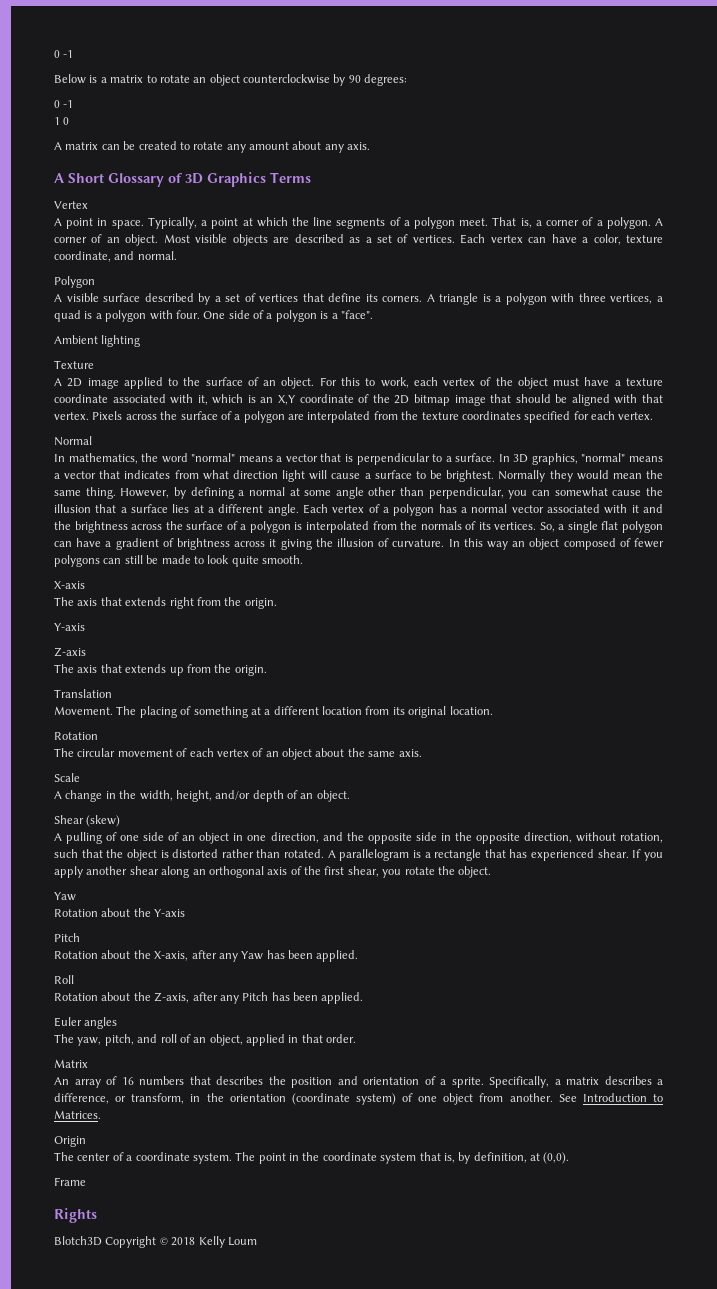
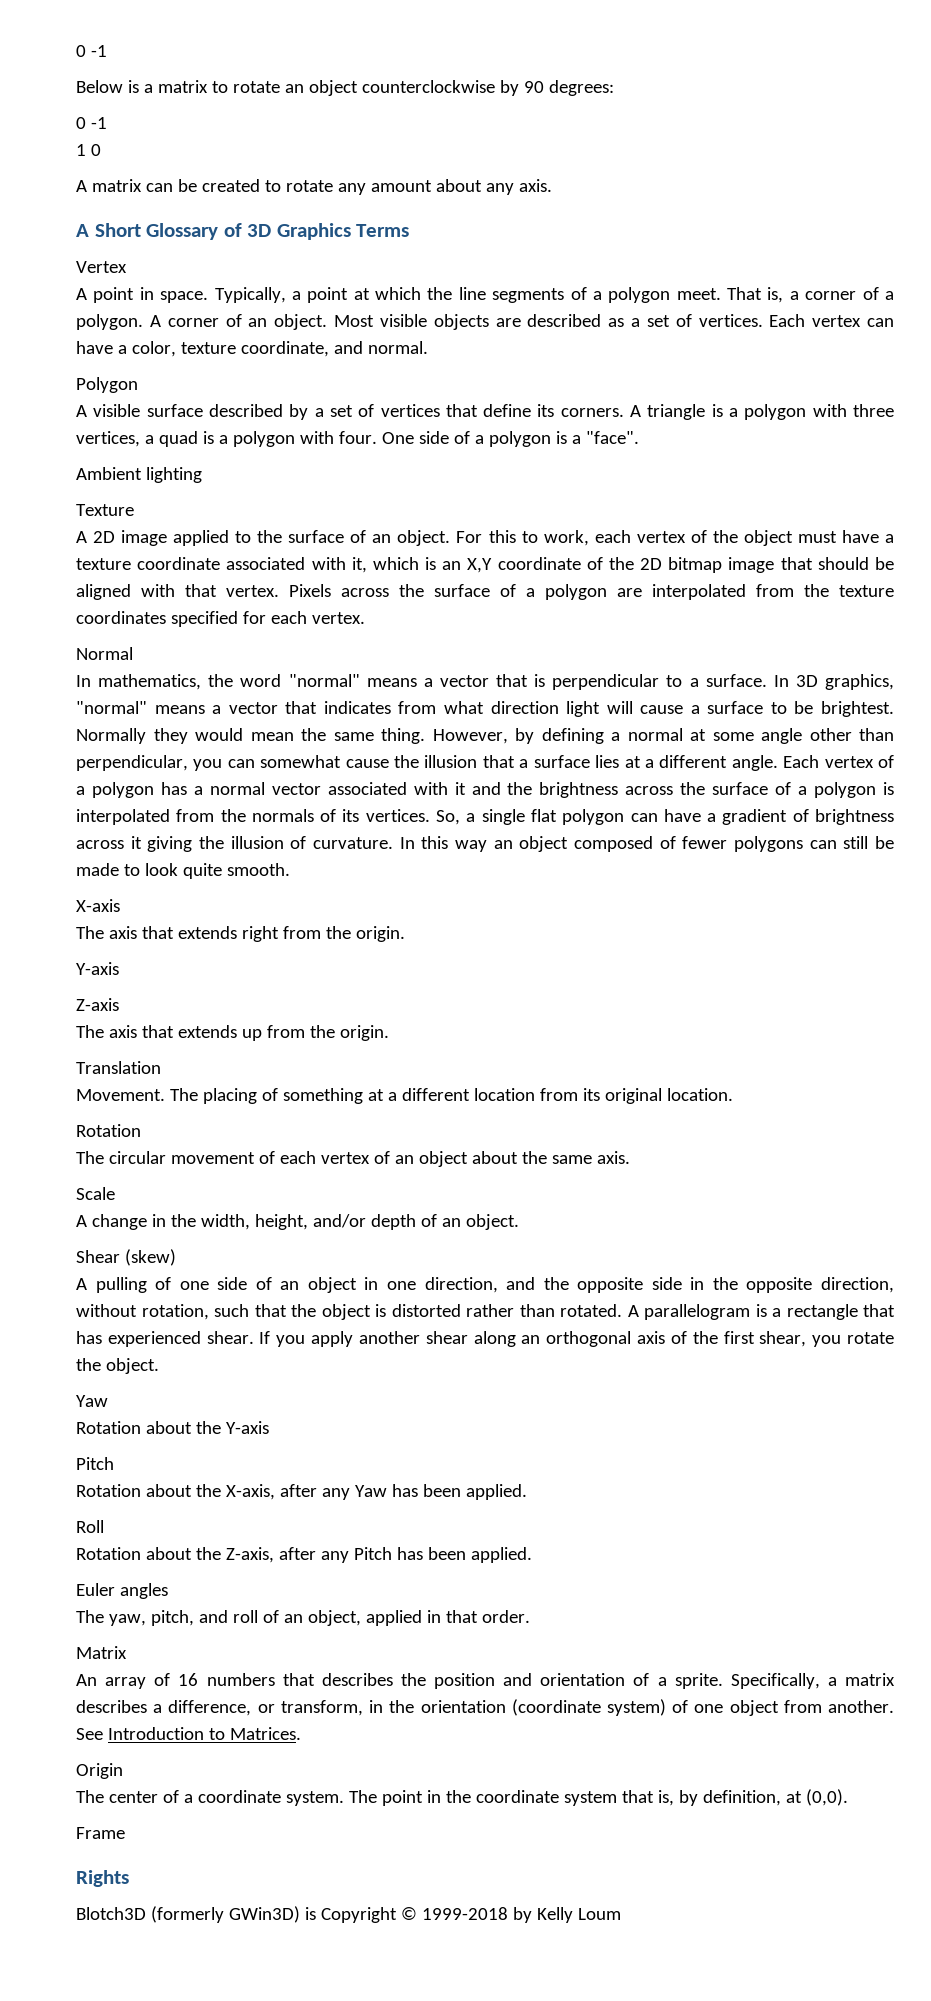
- Blotch3D Copyright © 2018 Kelly Loum
+ Blotch3D (formerly GWin3D) is Copyright © 1999-2018 by Kelly Loum

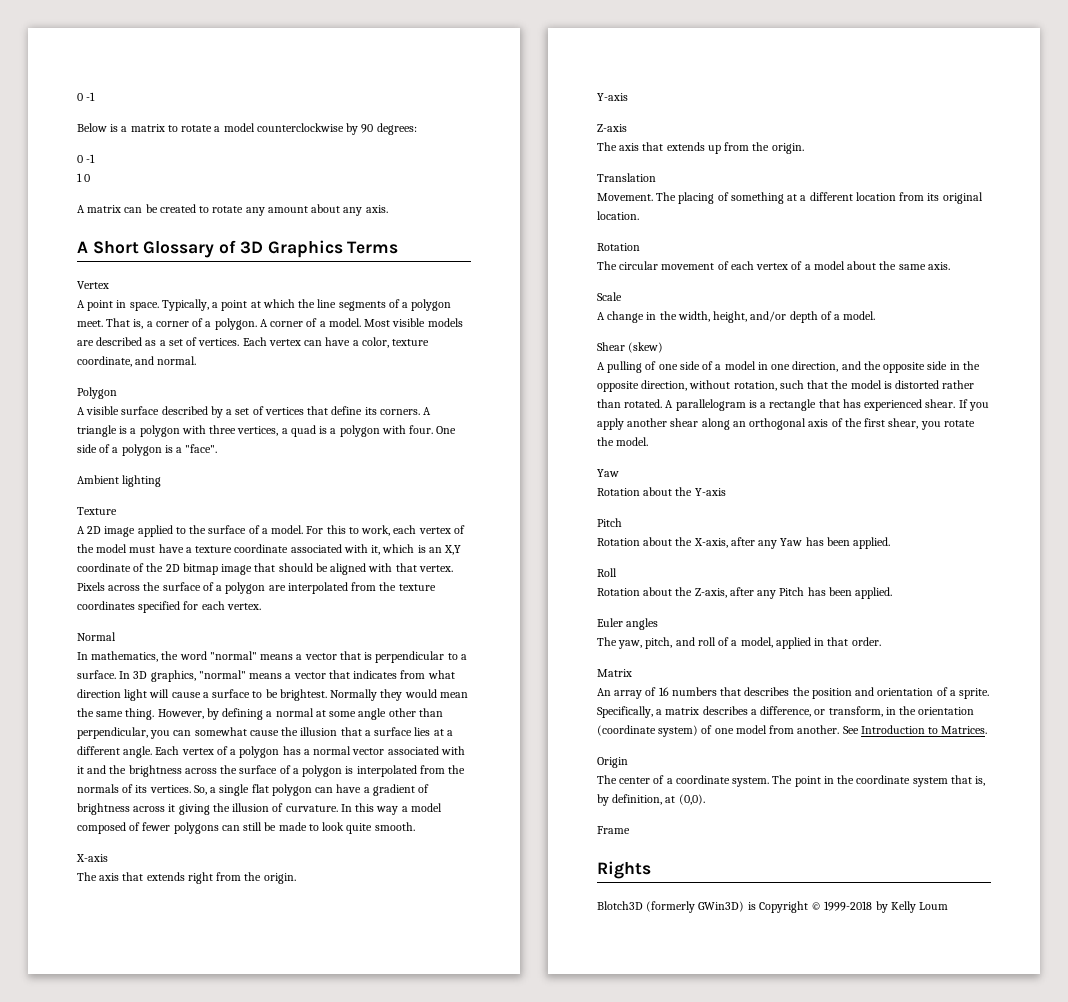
- Below is a matrix to rotate an object counterclockwise by 90 degrees:
+ Below is a matrix to rotate a model counterclockwise by 90 degrees:
- A corner of an object.
+ A corner of a model.
- Most visible objects are described as a set of vertices.
+ Most visible models are described as a set of vertices.
- A 2D image applied to the surface of an object.
+ A 2D image applied to the surface of a model.
- For this to work, each vertex of the object must have a texture coordinate associated with it, which is an X,Y coordinate of the 2D bitmap image that should be aligned with that vertex.
+ For this to work, each vertex of the model must have a texture coordinate associated with it, which is an X,Y coordinate of the 2D bitmap image that should be aligned with that vertex.
- In this way an object composed of fewer polygons can still be made to look quite smooth.
+ In this way a model composed of fewer polygons can still be made to look quite smooth.
- The circular movement of each vertex of an object about the same axis.
+ The circular movement of each vertex of a model about the same axis.
- A change in the width, height, and/or depth of an object.
+ A change in the width, height, and/or depth of a model.
- A pulling of one side of an object in one direction, and the opposite side in the opposite direction, without rotation, such that the object is distorted rather than rotated.
+ A pulling of one side of a model in one direction, and the opposite side in the opposite direction, without rotation, such that the model is distorted rather than rotated.
- If you apply another shear along an orthogonal axis of the first shear, you rotate the object.
+ If you apply another shear along an orthogonal axis of the first shear, you rotate the model.
- The yaw, pitch, and roll of an object, applied in that order.
+ The yaw, pitch, and roll of a model, applied in that order.
- Specifically, a matrix describes a difference, or transform, in the orientation (coordinate system) of one object from another.
+ Specifically, a matrix describes a difference, or transform, in the orientation (coordinate system) of one model from another.

